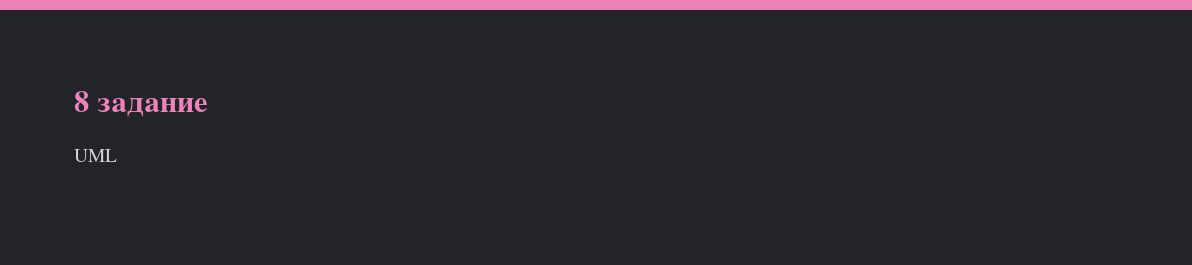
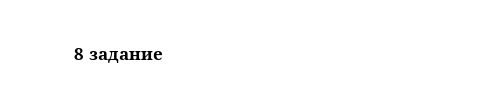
- UML

